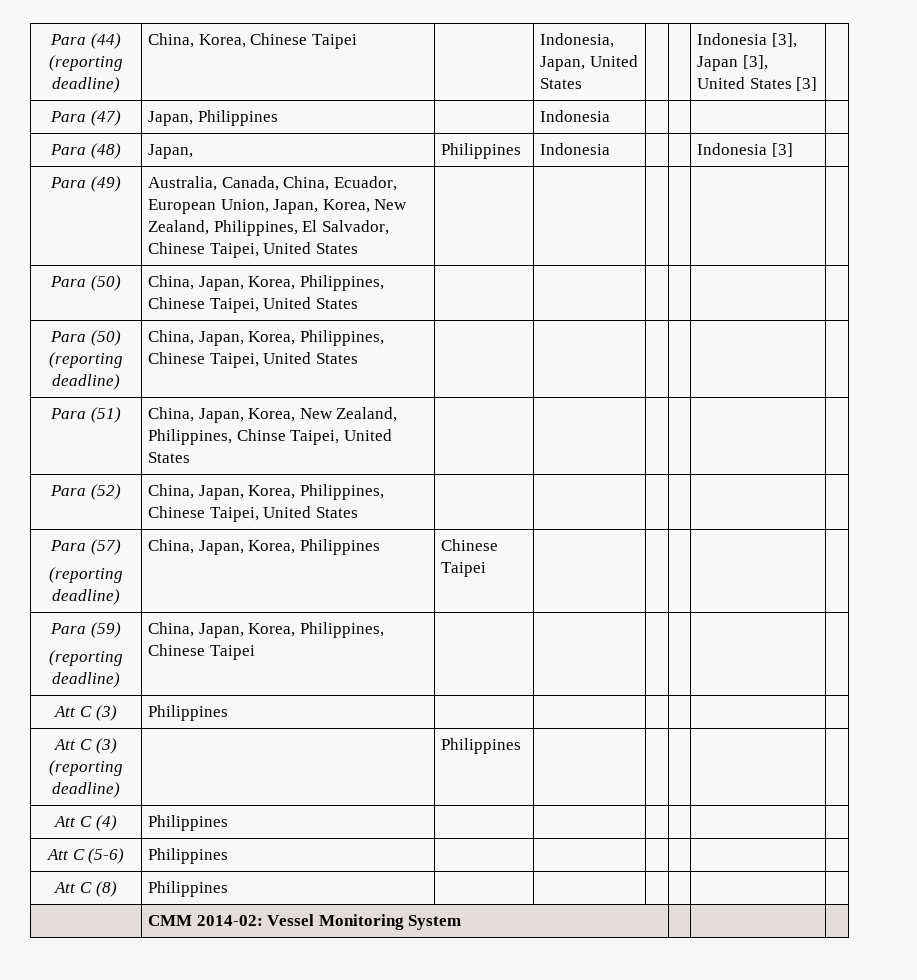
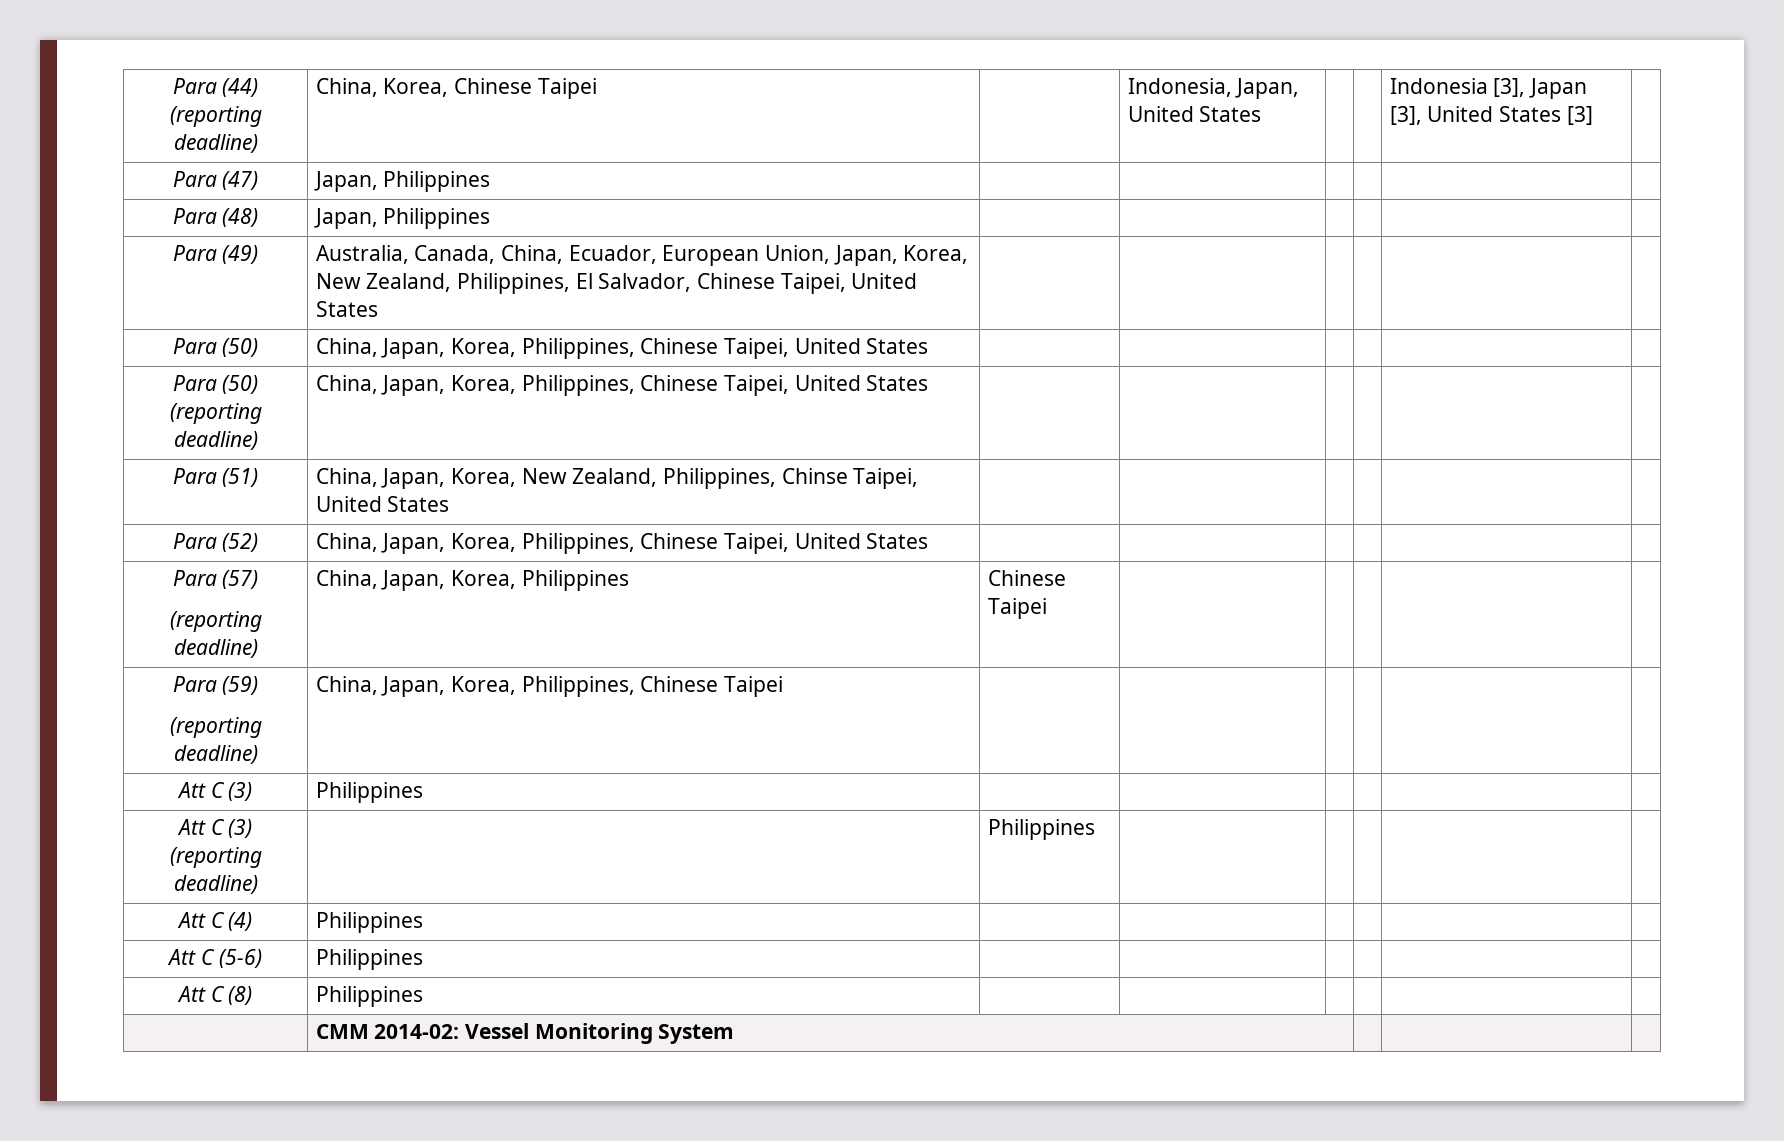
- Para (47) | Japan, Philippines | | Indonesia | | | |
+ Para (47) | Japan, Philippines | | | | | |
- Para (48) | Japan, | Philippines | Indonesia | | | Indonesia [3] |
+ Para (48) | Japan, Philippines | | | | | |

